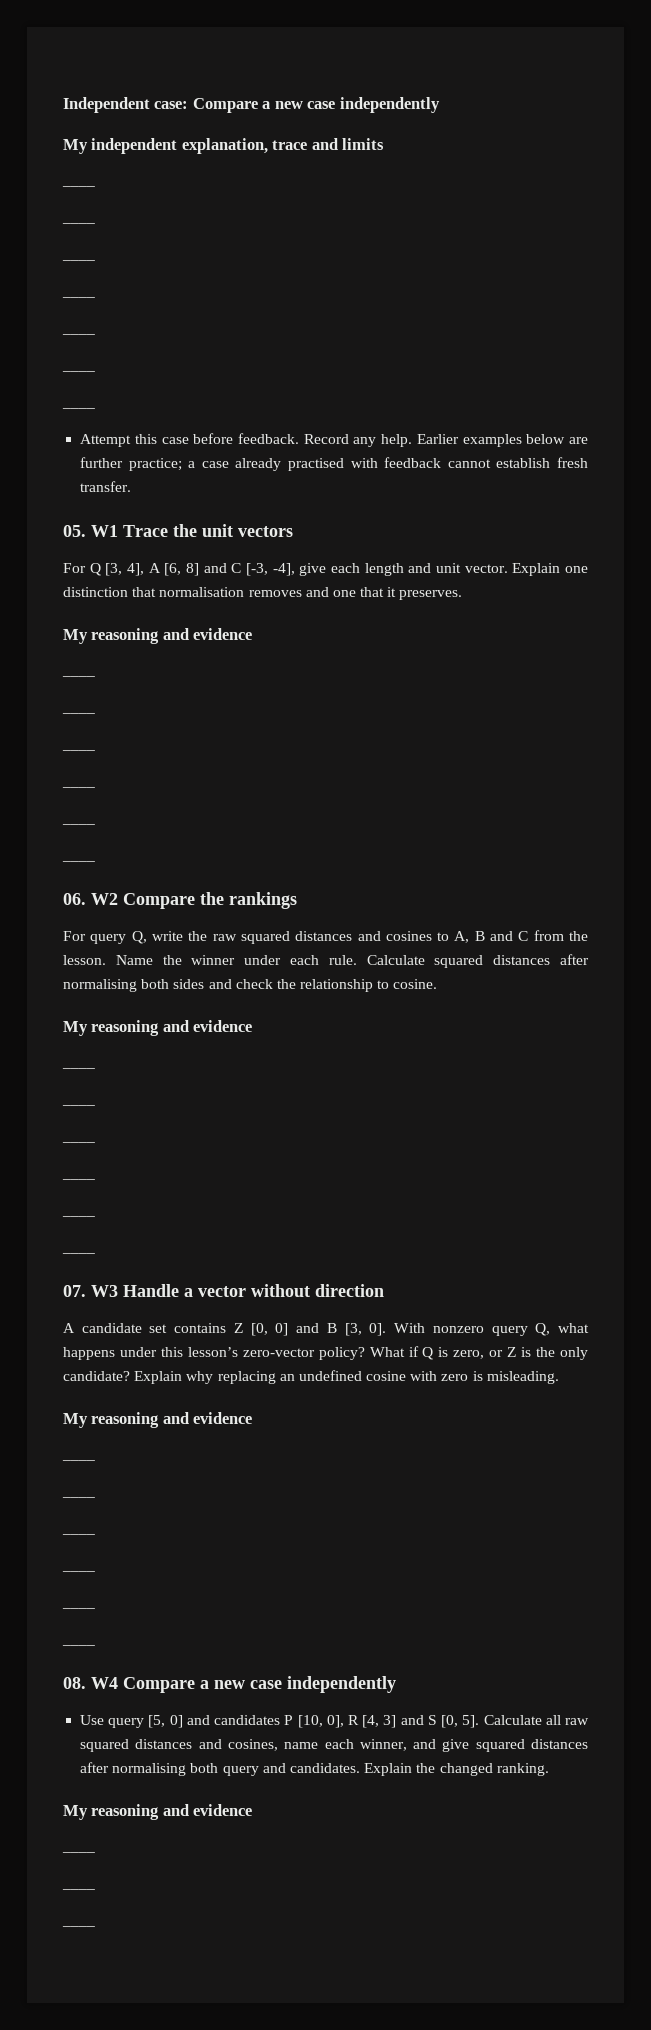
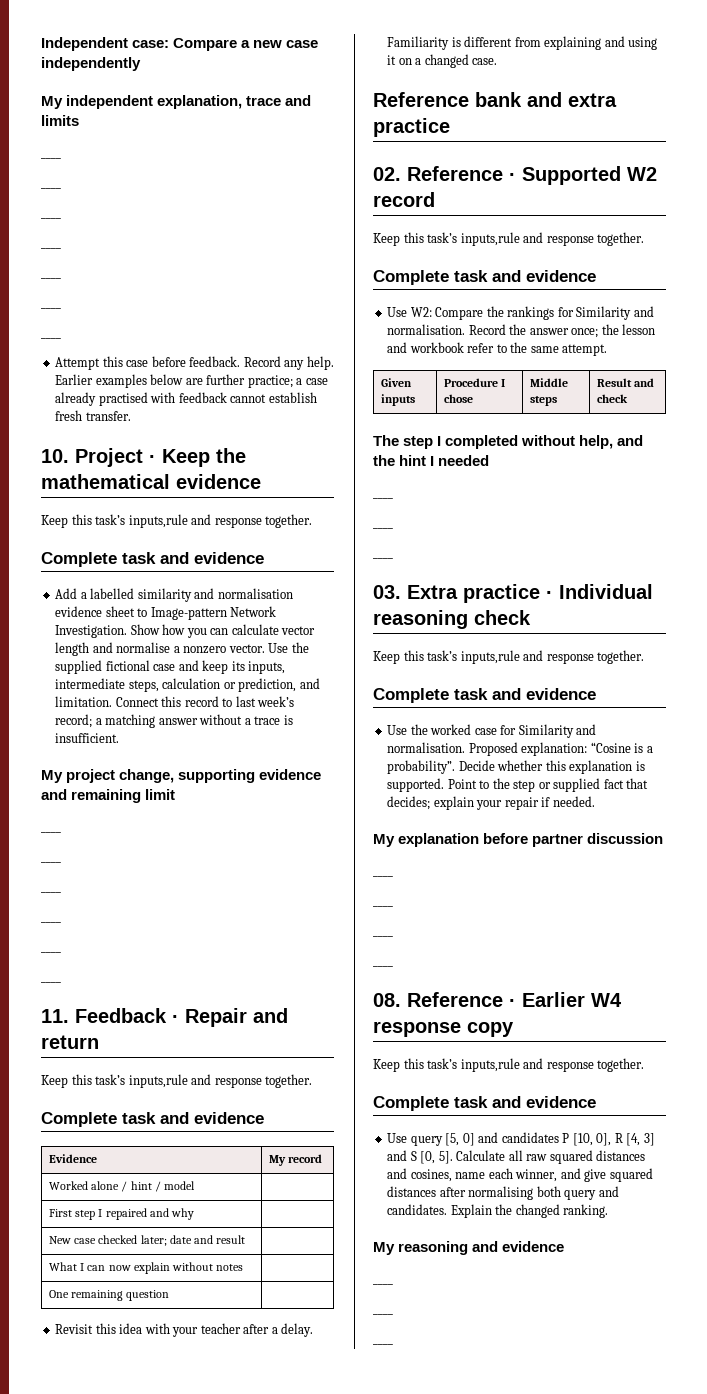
- 05. W1 Trace the unit vectors
- For Q [3, 4], A [6, 8] and C [-3, -4], give each length and unit vector. Explain one distinction that normalisation removes and one that it preserves.
- My reasoning and evidence
+ 10. Project · Keep the mathematical evidence
+ Keep this task’s inputs,rule and response together.
+ Complete task and evidence
+ Add a labelled similarity and normalisation evidence sheet to Image-pattern Network Investigation. Show how you can calculate vector length and normalise a nonzero vector. Use the supplied fictional case and keep its inputs, intermediate steps, calculation or prediction, and limitation. Connect this record to last week’s record; a matching answer without a trace is insufficient.
+ My project change, supporting evidence and remaining limit
  ____
  ____
  ____
  ____
  ____
  ____
- 06. W2 Compare the rankings
- For query Q, write the raw squared distances and cosines to A, B and C from the lesson. Name the winner under each rule. Calculate squared distances after normalising both sides and check the relationship to cosine.
- My reasoning and evidence
+ 11. Feedback · Repair and return
+ Keep this task’s inputs,rule and response together.
+ Complete task and evidence
+ Evidence | My record
+ Worked alone / hint / model |
+ First step I repaired and why |
+ New case checked later; date and result |
+ What I can now explain without notes |
+ One remaining question |
+ Revisit this idea with your teacher after a delay. Familiarity is different from explaining and using it on a changed case.
+ Reference bank and extra practice
+ 02. Reference · Supported W2 record
+ Keep this task’s inputs,rule and response together.
+ Complete task and evidence
+ Use W2: Compare the rankings for Similarity and normalisation. Record the answer once; the lesson and workbook refer to the same attempt.
+ Given inputs | Procedure I chose | Middle steps | Result and check
+ The step I completed without help, and the hint I needed
  ____
  ____
  ____
- ____
- ____
- ____
- 07. W3 Handle a vector without direction
- A candidate set contains Z [0, 0] and B [3, 0]. With nonzero query Q, what happens under this lesson’s zero-vector policy? What if Q is zero, or Z is the only candidate? Explain why replacing an undefined cosine with zero is misleading.
- My reasoning and evidence
- ____
- ____
+ 03. Extra practice · Individual reasoning check
+ Keep this task’s inputs,rule and response together.
+ Complete task and evidence
+ Use the worked case for Similarity and normalisation. Proposed explanation: “Cosine is a probability”. Decide whether this explanation is supported. Point to the step or supplied fact that decides; explain your repair if needed.
+ My explanation before partner discussion
- 08. W4 Compare a new case independently
+ 08. Reference · Earlier W4 response copy
+ Keep this task’s inputs,rule and response together.
+ Complete task and evidence

